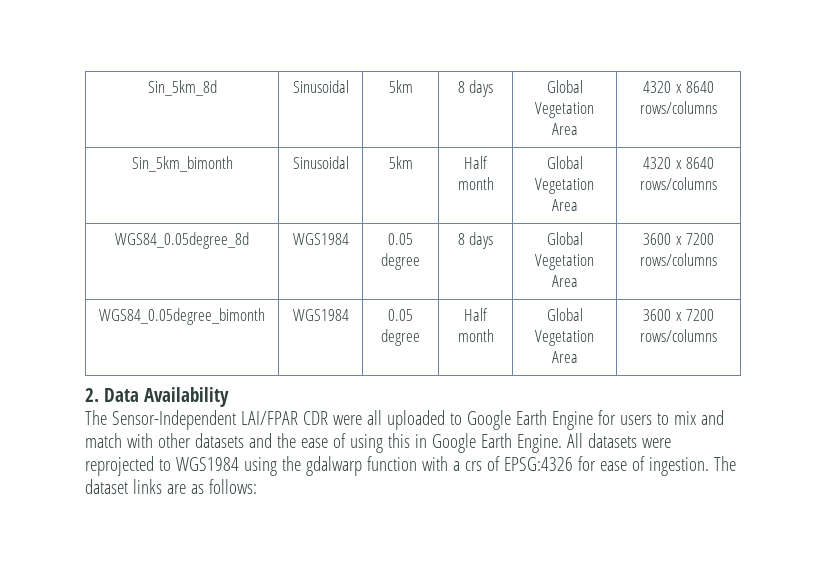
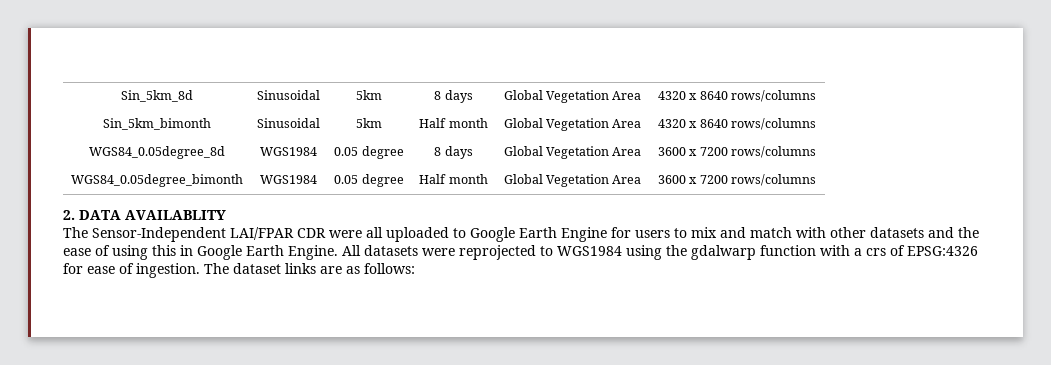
- 2. Data Availability
+ 2. DATA AVAILABLITY

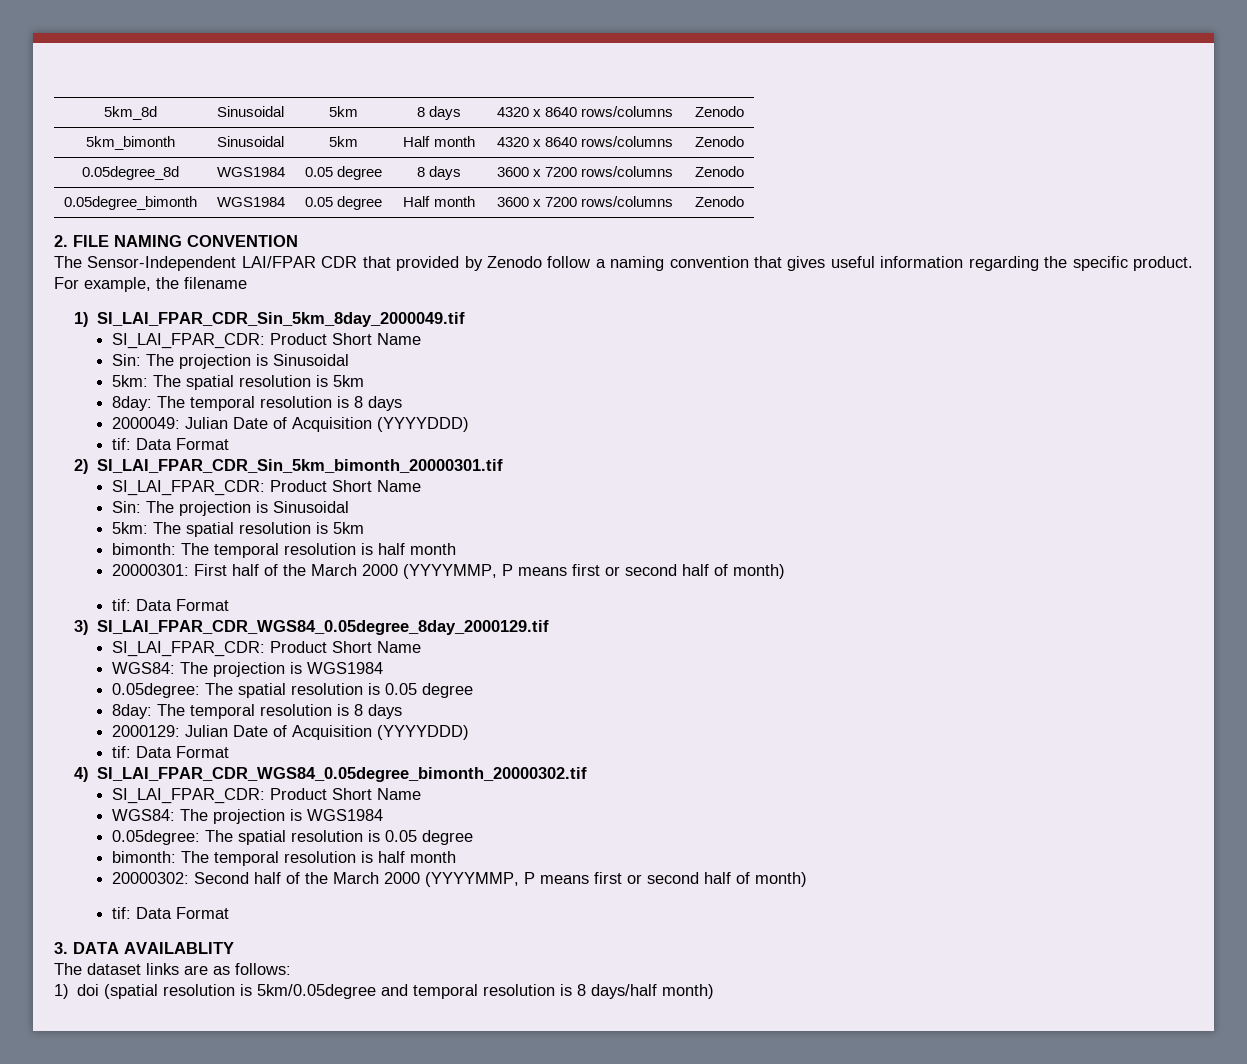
- Sin_5km_8d | Sinusoidal | 5km | 8 days | Global Vegetation Area | 4320 x 8640 rows/columns
- Sin_5km_bimonth | Sinusoidal | 5km | Half month | Global Vegetation Area | 4320 x 8640 rows/columns
- WGS84_0.05degree_8d | WGS1984 | 0.05 degree | 8 days | Global Vegetation Area | 3600 x 7200 rows/columns
- WGS84_0.05degree_bimonth | WGS1984 | 0.05 degree | Half month | Global Vegetation Area | 3600 x 7200 rows/columns
+ 5km_8d | Sinusoidal | 5km | 8 days | 4320 x 8640 rows/columns | Zenodo
+ 5km_bimonth | Sinusoidal | 5km | Half month | 4320 x 8640 rows/columns | Zenodo
+ 0.05degree_8d | WGS1984 | 0.05 degree | 8 days | 3600 x 7200 rows/columns | Zenodo
+ 0.05degree_bimonth | WGS1984 | 0.05 degree | Half month | 3600 x 7200 rows/columns | Zenodo
- 2. DATA AVAILABLITY
+ 2. FILE NAMING CONVENTION
- The Sensor-Independent LAI/FPAR CDR were all uploaded to Google Earth Engine for users to mix and match with other datasets and the ease of using this in Google Earth Engine. All datasets were reprojected to WGS1984 using the gdalwarp function with a crs of EPSG:4326 for ease of ingestion. The dataset links are as follows:
+ The Sensor-Independent LAI/FPAR CDR that provided by Zenodo follow a naming convention that gives useful information regarding the specific product. For example, the filename
+ 1) SI_LAI_FPAR_CDR_Sin_5km_8day_2000049.tif
+ SI_LAI_FPAR_CDR: Product Short Name
+ Sin: The projection is Sinusoidal
+ 5km: The spatial resolution is 5km
+ 8day: The temporal resolution is 8 days
+ 2000049: Julian Date of Acquisition (YYYYDDD)
+ tif: Data Format
+ 2) SI_LAI_FPAR_CDR_Sin_5km_bimonth_20000301.tif
+ SI_LAI_FPAR_CDR: Product Short Name
+ Sin: The projection is Sinusoidal
+ 5km: The spatial resolution is 5km
+ bimonth: The temporal resolution is half month
+ 20000301: First half of the March 2000 (YYYYMMP, P means first or second half of month)
+ tif: Data Format
+ 3) SI_LAI_FPAR_CDR_WGS84_0.05degree_8day_2000129.tif
+ SI_LAI_FPAR_CDR: Product Short Name
+ WGS84: The projection is WGS1984
+ 0.05degree: The spatial resolution is 0.05 degree
+ 8day: The temporal resolution is 8 days
+ 2000129: Julian Date of Acquisition (YYYYDDD)
+ tif: Data Format
+ 4) SI_LAI_FPAR_CDR_WGS84_0.05degree_bimonth_20000302.tif
+ SI_LAI_FPAR_CDR: Product Short Name
+ WGS84: The projection is WGS1984
+ 0.05degree: The spatial resolution is 0.05 degree
+ bimonth: The temporal resolution is half month
+ 20000302: Second half of the March 2000 (YYYYMMP, P means first or second half of month)
+ tif: Data Format
+ 3. DATA AVAILABLITY
+ The dataset links are as follows:
+ 1) doi (spatial resolution is 5km/0.05degree and temporal resolution is 8 days/half month)

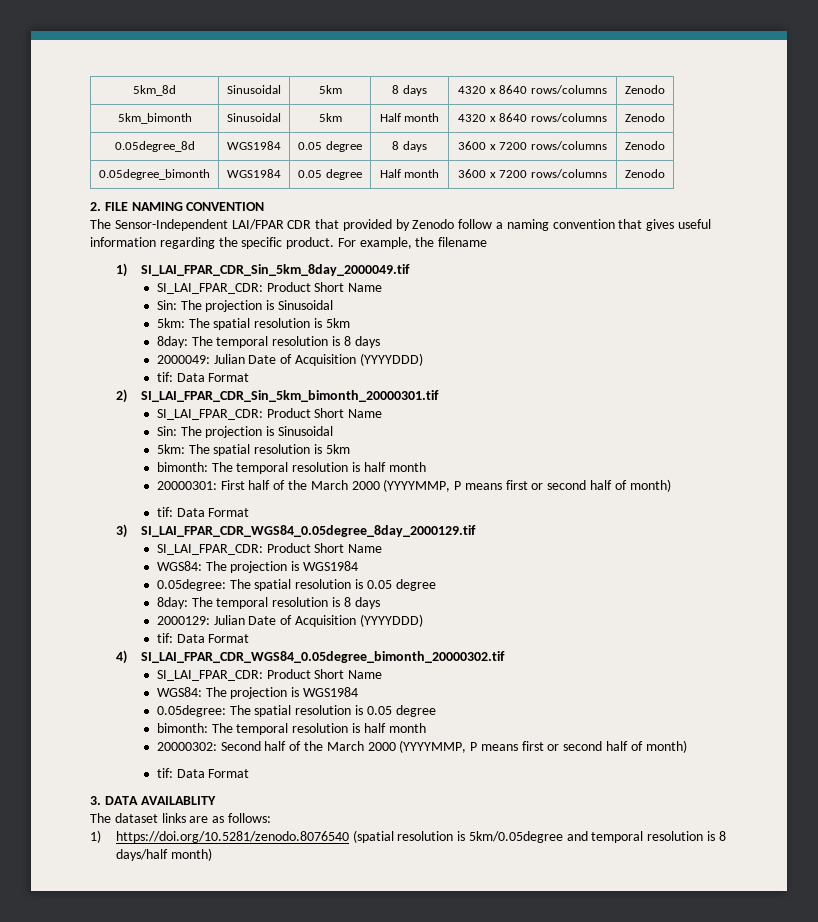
- 1) doi (spatial resolution is 5km/0.05degree and temporal resolution is 8 days/half month)
+ 1) https://doi.org/10.5281/zenodo.8076540 (spatial resolution is 5km/0.05degree and temporal resolution is 8 days/half month)

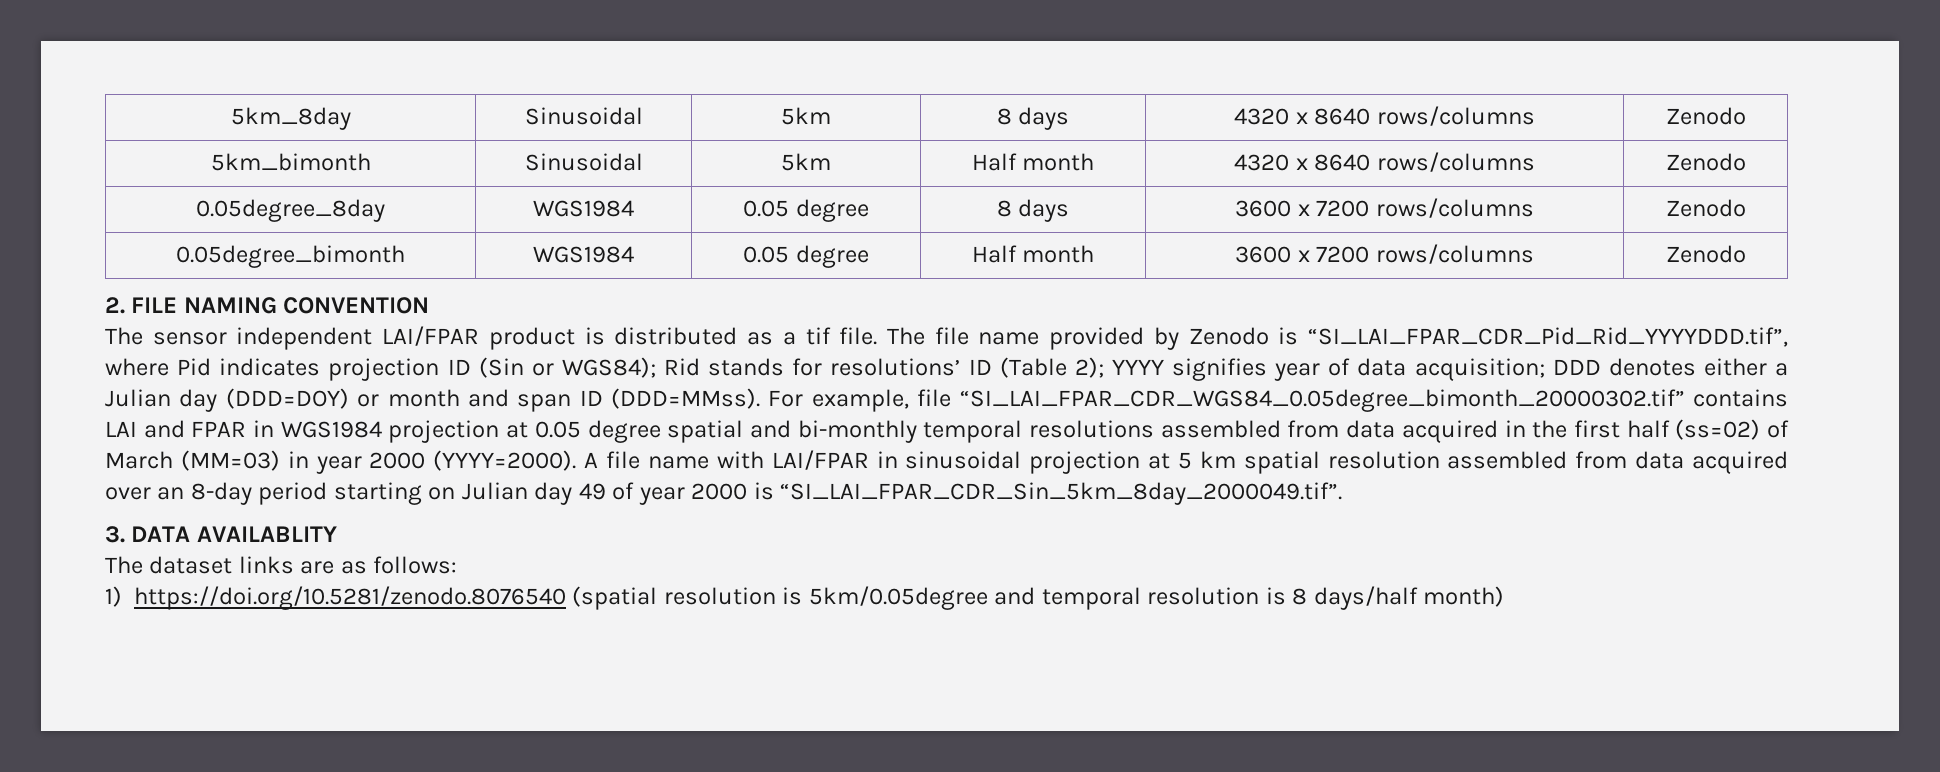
- 5km_8d | Sinusoidal | 5km | 8 days | 4320 x 8640 rows/columns | Zenodo
+ 5km_8day | Sinusoidal | 5km | 8 days | 4320 x 8640 rows/columns | Zenodo
- 0.05degree_8d | WGS1984 | 0.05 degree | 8 days | 3600 x 7200 rows/columns | Zenodo
+ 0.05degree_8day | WGS1984 | 0.05 degree | 8 days | 3600 x 7200 rows/columns | Zenodo
- The Sensor-Independent LAI/FPAR CDR that provided by Zenodo follow a naming convention that gives useful information regarding the specific product. For example, the filename
- 1) SI_LAI_FPAR_CDR_Sin_5km_8day_2000049.tif
- SI_LAI_FPAR_CDR: Product Short Name
- Sin: The projection is Sinusoidal
- 5km: The spatial resolution is 5km
- 8day: The temporal resolution is 8 days
- 2000049: Julian Date of Acquisition (YYYYDDD)
- tif: Data Format
- 2) SI_LAI_FPAR_CDR_Sin_5km_bimonth_20000301.tif
- SI_LAI_FPAR_CDR: Product Short Name
- Sin: The projection is Sinusoidal
- 5km: The spatial resolution is 5km
- bimonth: The temporal resolution is half month
- 20000301: First half of the March 2000 (YYYYMMP, P means first or second half of month)
- tif: Data Format
- 3) SI_LAI_FPAR_CDR_WGS84_0.05degree_8day_2000129.tif
- SI_LAI_FPAR_CDR: Product Short Name
- WGS84: The projection is WGS1984
- 0.05degree: The spatial resolution is 0.05 degree
- 8day: The temporal resolution is 8 days
- 2000129: Julian Date of Acquisition (YYYYDDD)
- tif: Data Format
- 4) SI_LAI_FPAR_CDR_WGS84_0.05degree_bimonth_20000302.tif
- SI_LAI_FPAR_CDR: Product Short Name
- WGS84: The projection is WGS1984
- 0.05degree: The spatial resolution is 0.05 degree
- bimonth: The temporal resolution is half month
- 20000302: Second half of the March 2000 (YYYYMMP, P means first or second half of month)
- tif: Data Format
+ The sensor independent LAI/FPAR product is distributed as a tif file. The file name provided by Zenodo is “SI_LAI_FPAR_CDR_Pid_Rid_YYYYDDD.tif”, where Pid indicates projection ID (Sin or WGS84); Rid stands for resolutions’ ID (Table 2); YYYY signifies year of data acquisition; DDD denotes either a Julian day (DDD=DOY) or month and span ID (DDD=MMss). For example, file “SI_LAI_FPAR_CDR_WGS84_0.05degree_bimonth_20000302.tif” contains LAI and FPAR in WGS1984 projection at 0.05 degree spatial and bi-monthly temporal resolutions assembled from data acquired in the first half (ss=02) of March (MM=03) in year 2000 (YYYY=2000). A file name with LAI/FPAR in sinusoidal projection at 5 km spatial resolution assembled from data acquired over an 8-day period starting on Julian day 49 of year 2000 is “SI_LAI_FPAR_CDR_Sin_5km_8day_2000049.tif”.

